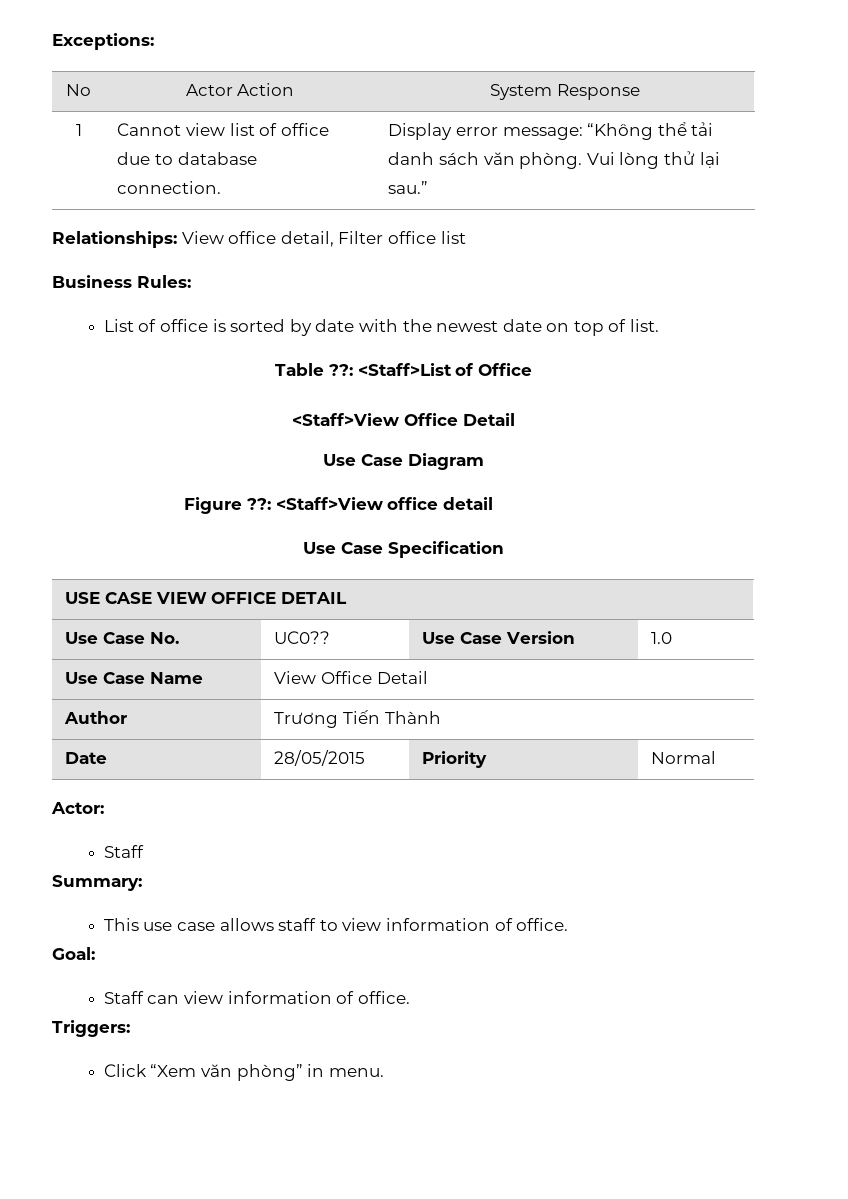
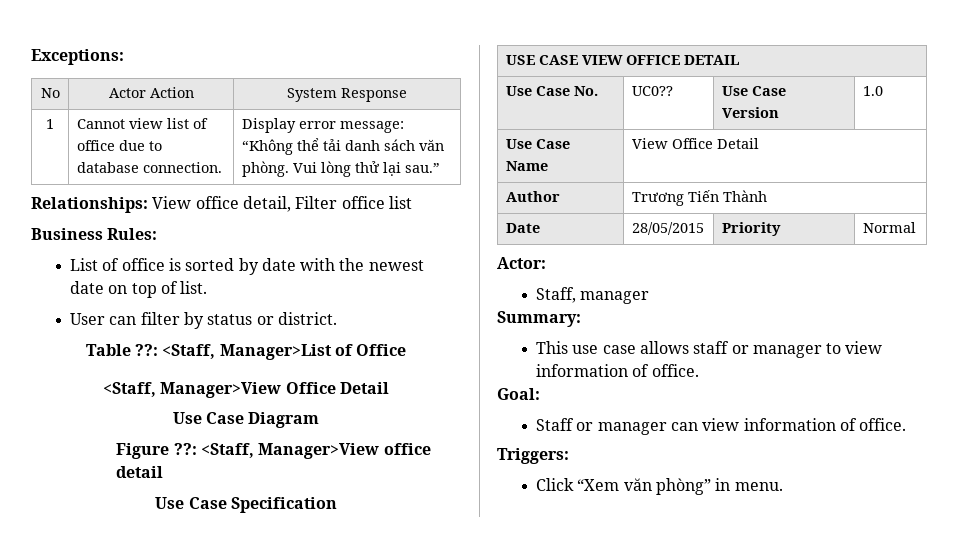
+ User can filter by status or district.
- Table ??: <Staff>List of Office
+ Table ??: <Staff, Manager>List of Office
- <Staff>View Office Detail
+ <Staff, Manager>View Office Detail
- Figure ??: <Staff>View office detail
+ Figure ??: <Staff, Manager>View office detail
  Actor:
- Staff
+ Staff, manager
- This use case allows staff to view information of office.
+ This use case allows staff or manager to view information of office.
- Staff can view information of office.
+ Staff or manager can view information of office.

